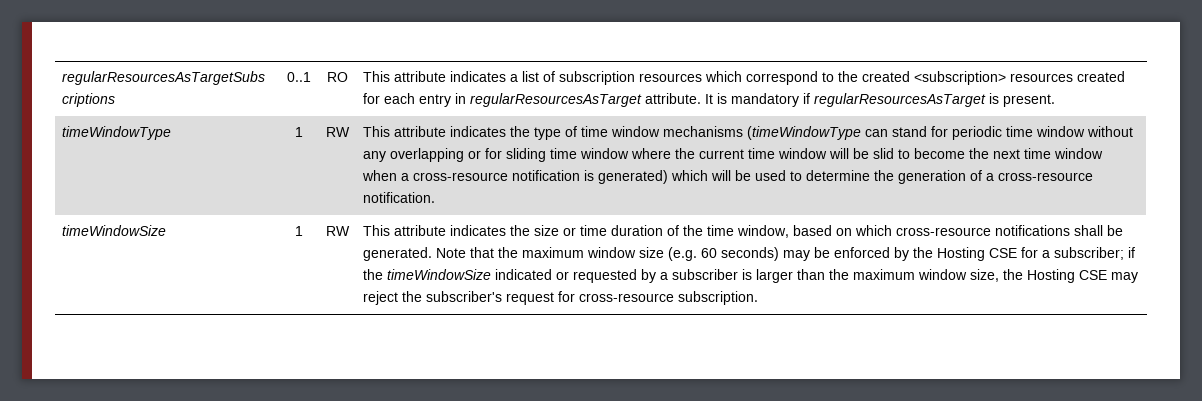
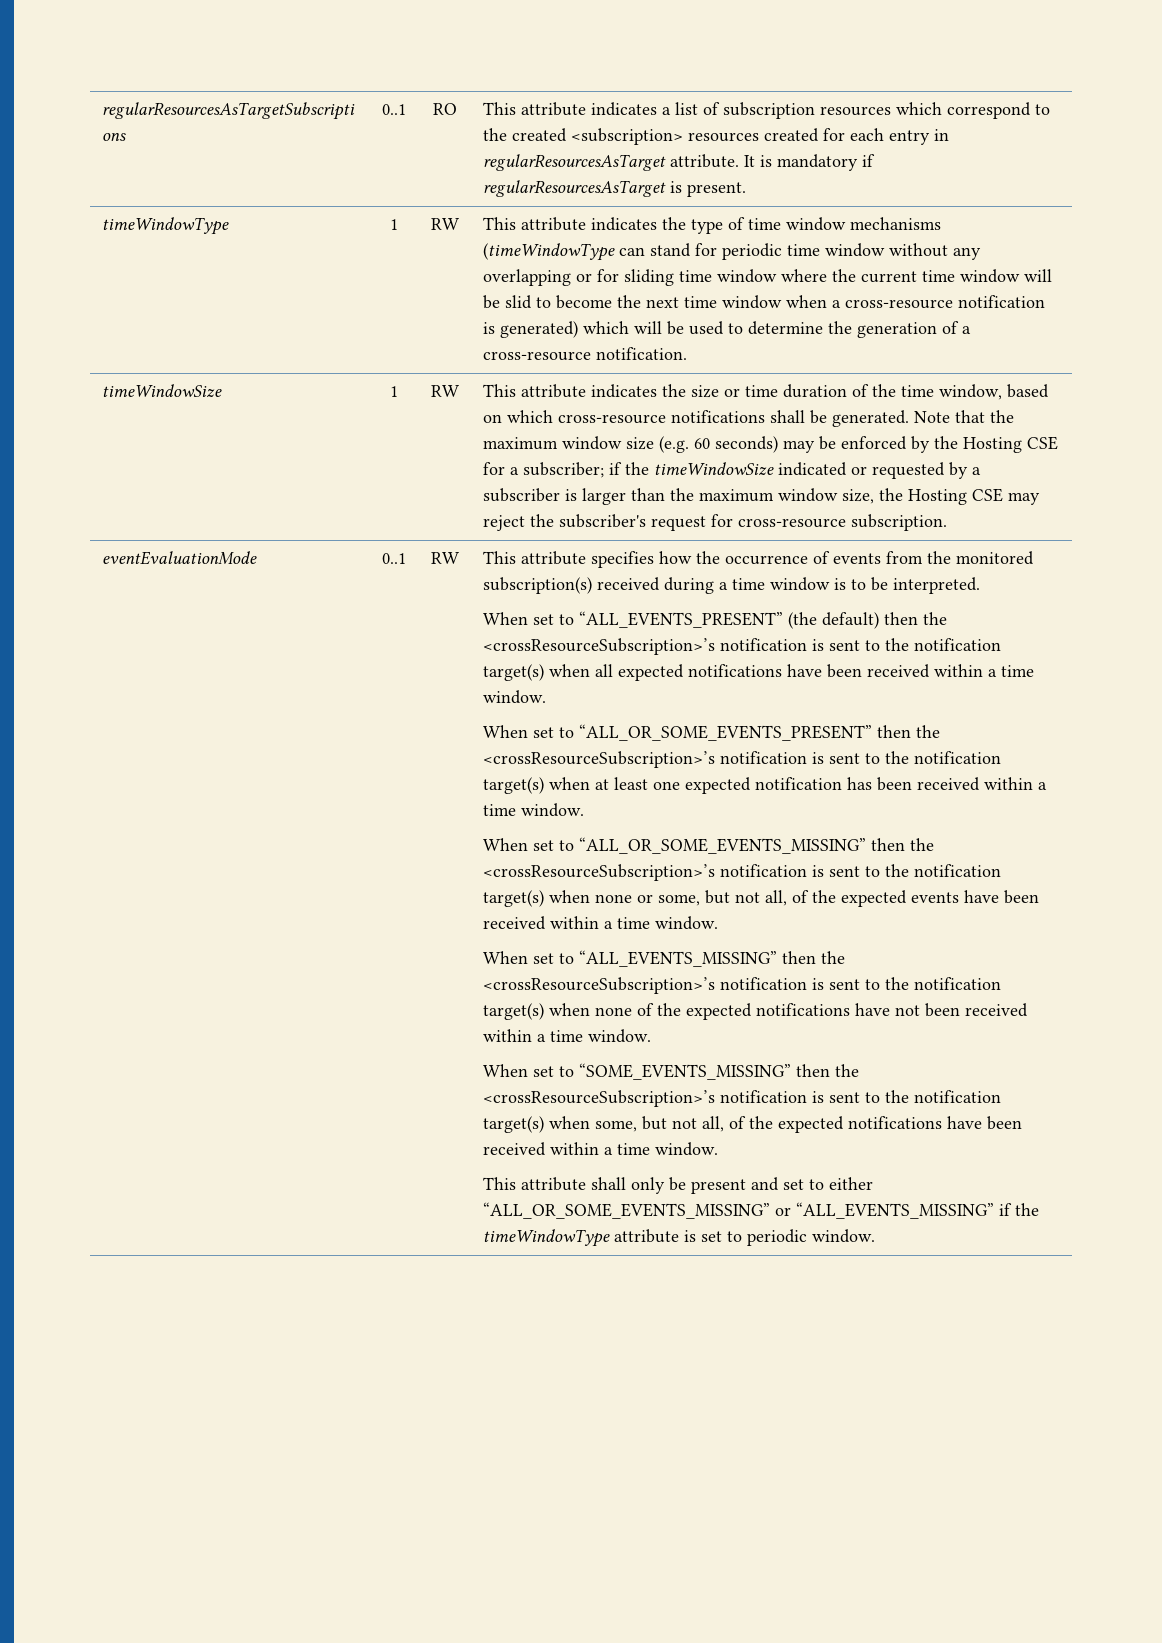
+ eventEvaluationMode | 0..1 | RW | This attribute specifies how the occurrence of events from the monitored subscription(s) received during a time window is to be interpreted.
+ When set to “ALL_EVENTS_PRESENT” (the default) then the <crossResourceSubscription>’s notification is sent to the notification target(s) when all expected notifications have been received within a time window.
+ When set to “ALL_OR_SOME_EVENTS_PRESENT” then the <crossResourceSubscription>’s notification is sent to the notification target(s) when at least one expected notification has been received within a time window.
+ When set to “ALL_OR_SOME_EVENTS_MISSING” then the <crossResourceSubscription>’s notification is sent to the notification target(s) when none or some, but not all, of the expected events have been received within a time window.
+ When set to “ALL_EVENTS_MISSING” then the <crossResourceSubscription>’s notification is sent to the notification target(s) when none of the expected notifications have not been received within a time window.
+ When set to “SOME_EVENTS_MISSING” then the <crossResourceSubscription>’s notification is sent to the notification target(s) when some, but not all, of the expected notifications have been received within a time window.
+ This attribute shall only be present and set to either “ALL_OR_SOME_EVENTS_MISSING” or “ALL_EVENTS_MISSING” if the timeWindowType attribute is set to periodic window.

